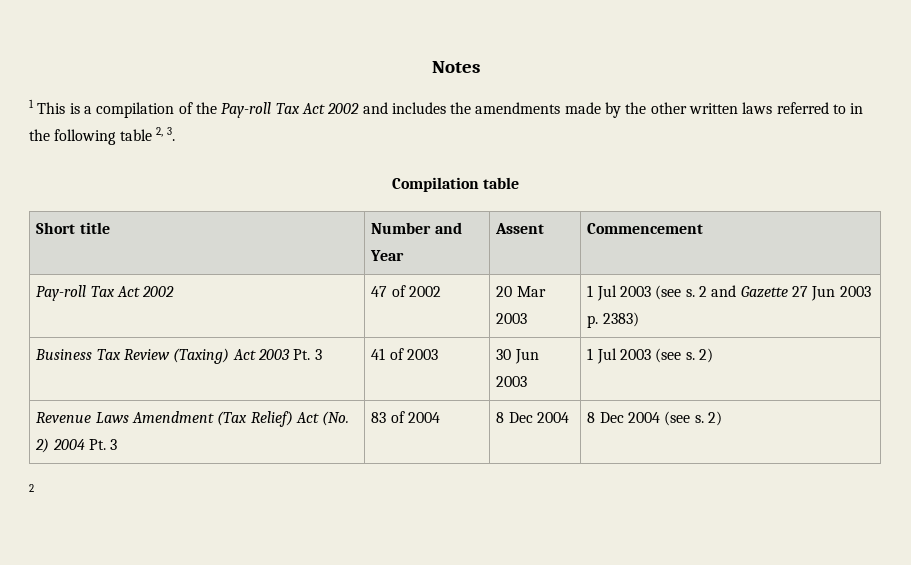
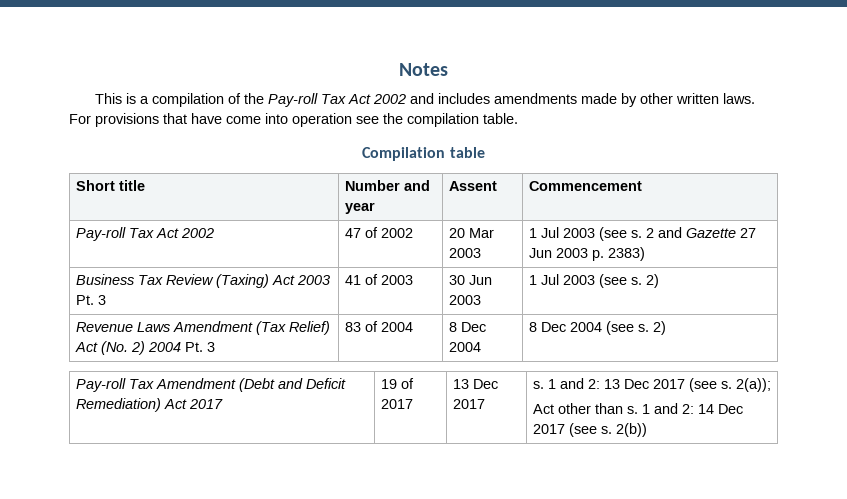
- 1 This is a compilation of the Pay-roll Tax Act 2002 and includes the amendments made by the other written laws referred to in the following table 2, 3.
+ This is a compilation of the Pay-roll Tax Act 2002 and includes amendments made by other written laws. For provisions that have come into operation see the compilation table.
- Short title | Number and Year | Assent | Commencement
+ Short title | Number and year | Assent | Commencement
  Revenue Laws Amendment (Tax Relief) Act (No. 2) 2004 Pt. 3 | 83 of 2004 | 8 Dec 2004 | 8 Dec 2004 (see s. 2)
- 2
+ Pay-roll Tax Amendment (Debt and Deficit Remediation) Act 2017 | 19 of 2017 | 13 Dec 2017 | s. 1 and 2: 13 Dec 2017 (see s. 2(a));
+ Act other than s. 1 and 2: 14 Dec 2017 (see s. 2(b))

